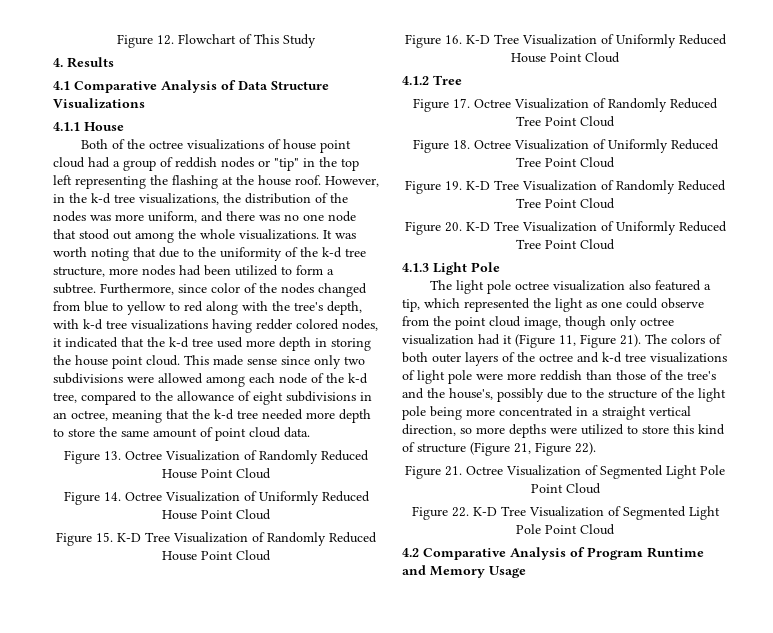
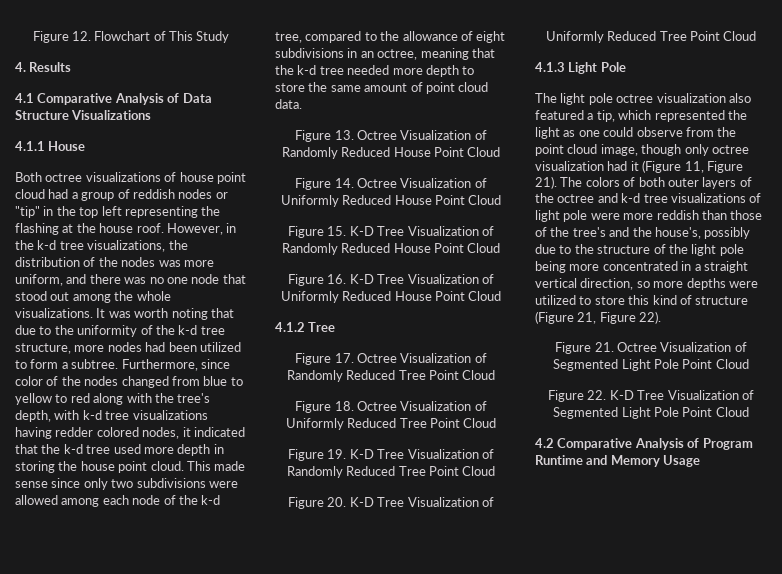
- Both of the octree visualizations of house point cloud had a group of reddish nodes or "tip" in the top left representing the flashing at the house roof.
+ Both octree visualizations of house point cloud had a group of reddish nodes or "tip" in the top left representing the flashing at the house roof.

